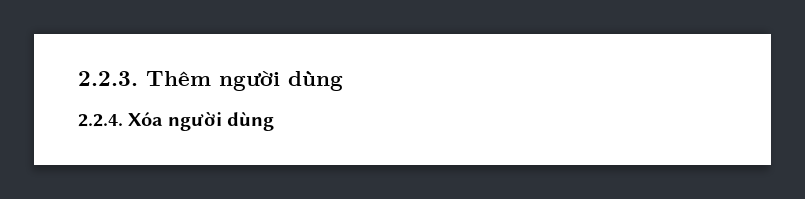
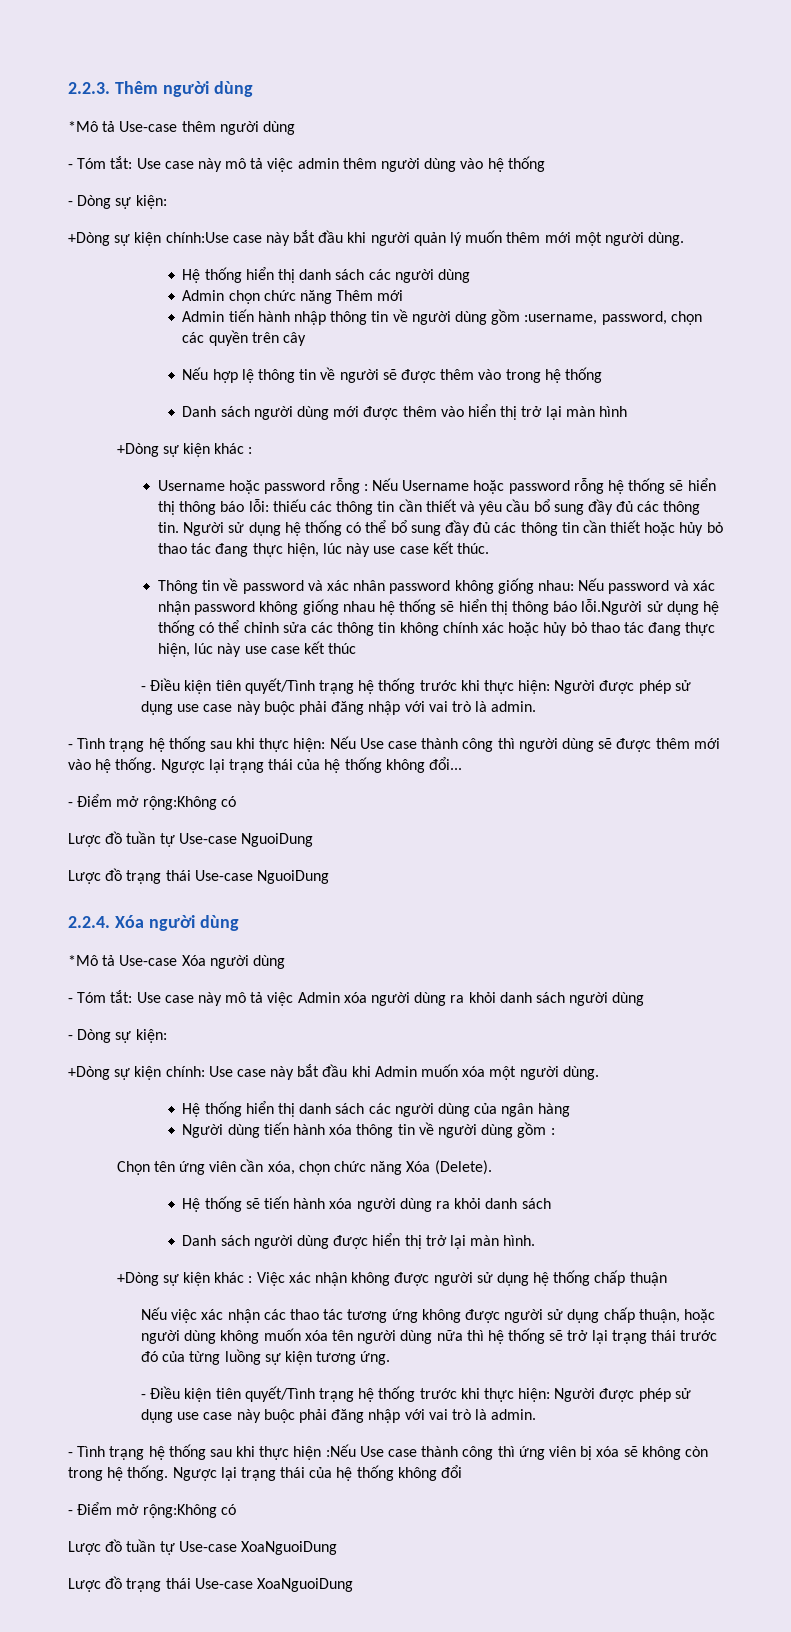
+ *Mô tả Use-case thêm người dùng
+ - Tóm tắt: Use case này mô tả việc admin thêm người dùng vào hệ thống
+ - Dòng sự kiện:
+ +Dòng sự kiện chính:Use case này bắt đầu khi người quản lý muốn thêm mới một người dùng.
+ Hệ thống hiển thị danh sách các người dùng
+ Admin chọn chức năng Thêm mới
+ Admin tiến hành nhập thông tin về người dùng gồm :username, password, chọn các quyền trên cây
+ Nếu hợp lệ thông tin về người sẽ được thêm vào trong hệ thống
+ Danh sách người dùng mới được thêm vào hiển thị trở lại màn hình
+ +Dòng sự kiện khác :
+ Username hoặc password rỗng : Nếu Username hoặc password rỗng hệ thống sẽ hiển thị thông báo lỗi: thiếu các thông tin cần thiết và yêu cầu bổ sung đầy đủ các thông tin. Người sử dụng hệ thống có thể bổ sung đầy đủ các thông tin cần thiết hoặc hủy bỏ thao tác đang thực hiện, lúc này use case kết thúc.
+ Thông tin về password và xác nhân password không giống nhau: Nếu password và xác nhận password không giống nhau hệ thống sẽ hiển thị thông báo lỗi.Người sử dụng hệ thống có thể chỉnh sửa các thông tin không chính xác hoặc hủy bỏ thao tác đang thực hiện, lúc này use case kết thúc
+ - Điều kiện tiên quyết/Tình trạng hệ thống trước khi thực hiện: Người được phép sử dụng use case này buộc phải đăng nhập với vai trò là admin.
+ - Tình trạng hệ thống sau khi thực hiện: Nếu Use case thành công thì người dùng sẽ được thêm mới vào hệ thống. Ngược lại trạng thái của hệ thống không đổi...
+ - Điểm mở rộng:Không có
+ Lược đồ tuần tự Use-case NguoiDung
+ Lược đồ trạng thái Use-case NguoiDung
  2.2.4. Xóa người dùng
+ *Mô tả Use-case Xóa người dùng
+ - Tóm tắt: Use case này mô tả việc Admin xóa người dùng ra khỏi danh sách người dùng
+ - Dòng sự kiện:
+ +Dòng sự kiện chính: Use case này bắt đầu khi Admin muốn xóa một người dùng.
+ Hệ thống hiển thị danh sách các người dùng của ngân hàng
+ Người dùng tiến hành xóa thông tin về người dùng gồm :
+ Chọn tên ứng viên cần xóa, chọn chức năng Xóa (Delete).
+ Hệ thống sẽ tiến hành xóa người dùng ra khỏi danh sách
+ Danh sách người dùng được hiển thị trở lại màn hình.
+ +Dòng sự kiện khác : Việc xác nhận không được người sử dụng hệ thống chấp thuận
+ Nếu việc xác nhận các thao tác tương ứng không được người sử dụng chấp thuận, hoặc người dùng không muốn xóa tên người dùng nữa thì hệ thống sẽ trở lại trạng thái trước đó của từng luồng sự kiện tương ứng.
+ - Điều kiện tiên quyết/Tình trạng hệ thống trước khi thực hiện: Người được phép sử dụng use case này buộc phải đăng nhập với vai trò là admin.
+ - Tình trạng hệ thống sau khi thực hiện :Nếu Use case thành công thì ứng viên bị xóa sẽ không còn trong hệ thống. Ngược lại trạng thái của hệ thống không đổi
+ - Điểm mở rộng:Không có
+ Lược đồ tuần tự Use-case XoaNguoiDung
+ Lược đồ trạng thái Use-case XoaNguoiDung

